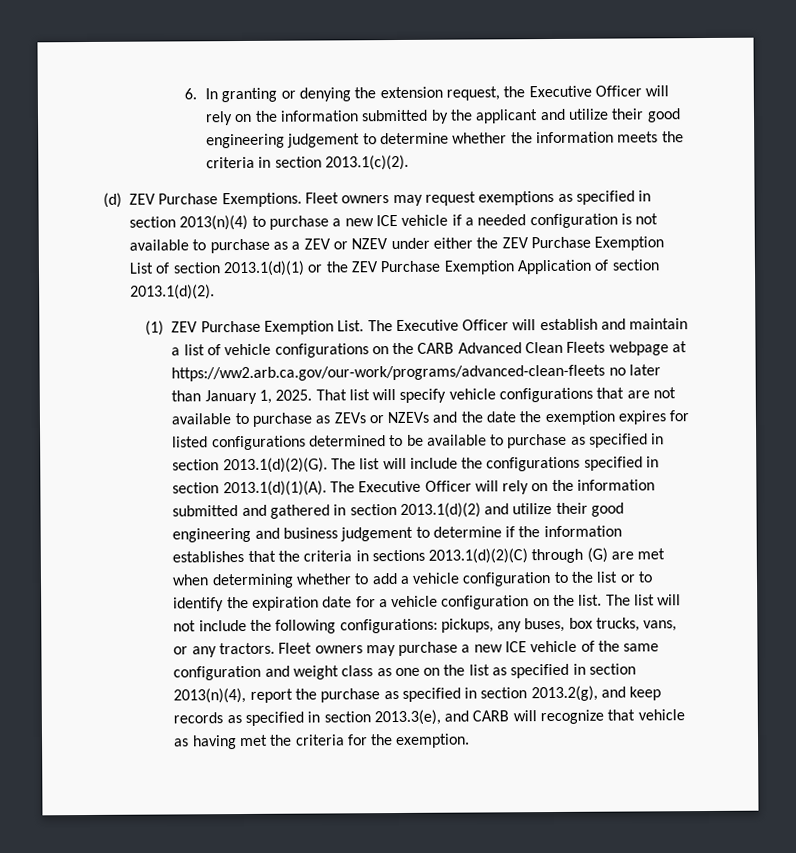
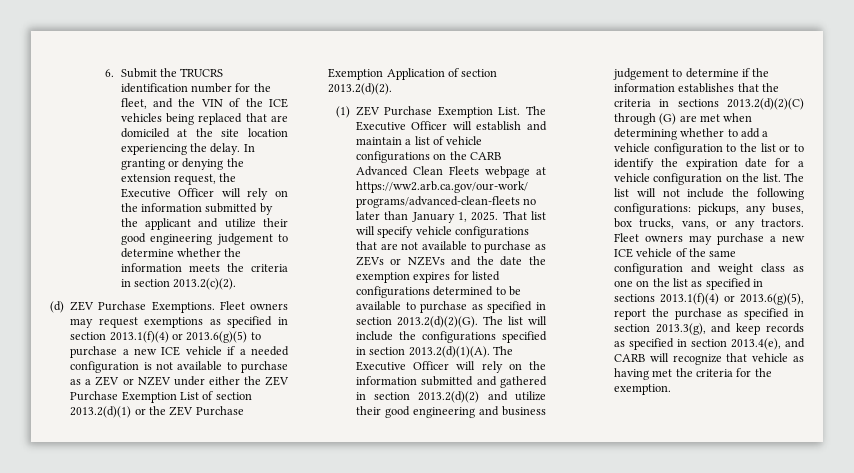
- 6. In granting or denying the extension request, the Executive Officer will rely on the information submitted by the applicant and utilize their good engineering judgement to determine whether the information meets the criteria in section 2013.1(c)(2).
+ 6. Submit the TRUCRS identification number for the fleet, and the VIN of the ICE vehicles being replaced that are domiciled at the site location experiencing the delay. In granting or denying the extension request, the Executive Officer will rely on the information submitted by the applicant and utilize their good engineering judgement to determine whether the information meets the criteria in section 2013.2(c)(2).
- Fleet owners may request exemptions as specified in section 2013(n)(4) to purchase a new ICE vehicle if a needed configuration is not available to purchase as a ZEV or NZEV under either the ZEV Purchase Exemption List of section 2013.1(d)(1) or the ZEV Purchase Exemption Application of section 2013.1(d)(2).
+ Fleet owners may request exemptions as specified in section 2013.1(f)(4) or 2013.6(g)(5) to purchase a new ICE vehicle if a needed configuration is not available to purchase as a ZEV or NZEV under either the ZEV Purchase Exemption List of section 2013.2(d)(1) or the ZEV Purchase Exemption Application of section 2013.2(d)(2).
- That list will specify vehicle configurations that are not available to purchase as ZEVs or NZEVs and the date the exemption expires for listed configurations determined to be available to purchase as specified in section 2013.1(d)(2)(G). The list will include the configurations specified in section 2013.1(d)(1)(A). The Executive Officer will rely on the information submitted and gathered in section 2013.1(d)(2) and utilize their good engineering and business judgement to determine if the information establishes that the criteria in sections 2013.1(d)(2)(C) through (G) are met when determining whether to add a vehicle configuration to the list or to identify the expiration date for a vehicle configuration on the list.
+ That list will specify vehicle configurations that are not available to purchase as ZEVs or NZEVs and the date the exemption expires for listed configurations determined to be available to purchase as specified in section 2013.2(d)(2)(G). The list will include the configurations specified in section 2013.2(d)(1)(A). The Executive Officer will rely on the information submitted and gathered in section 2013.2(d)(2) and utilize their good engineering and business judgement to determine if the information establishes that the criteria in sections 2013.2(d)(2)(C) through (G) are met when determining whether to add a vehicle configuration to the list or to identify the expiration date for a vehicle configuration on the list.
- Fleet owners may purchase a new ICE vehicle of the same configuration and weight class as one on the list as specified in section 2013(n)(4), report the purchase as specified in section 2013.2(g), and keep records as specified in section 2013.3(e), and CARB will recognize that vehicle as having met the criteria for the exemption.
+ Fleet owners may purchase a new ICE vehicle of the same configuration and weight class as one on the list as specified in sections 2013.1(f)(4) or 2013.6(g)(5), report the purchase as specified in section 2013.3(g), and keep records as specified in section 2013.4(e), and CARB will recognize that vehicle as having met the criteria for the exemption.

